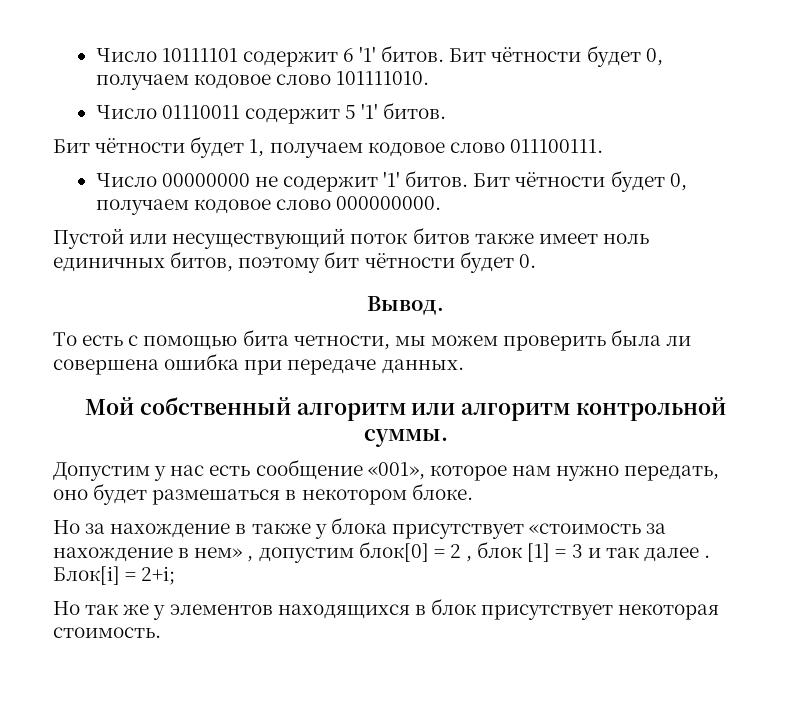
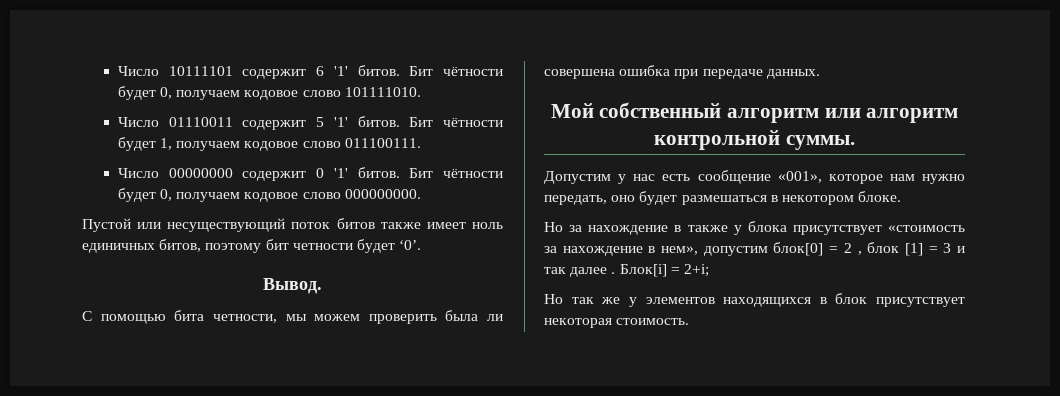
- Число 01110011 содержит 5 '1' битов.
- Бит чётности будет 1, получаем кодовое слово 011100111.
+ Число 01110011 содержит 5 '1' битов. Бит чётности будет 1, получаем кодовое слово 011100111.
- Число 00000000 не содержит '1' битов.
+ Число 00000000 содержит 0 '1' битов.
- Пустой или несуществующий поток битов также имеет ноль единичных битов, поэтому бит чётности будет 0.
+ Пустой или несуществующий поток битов также имеет ноль единичных битов, поэтому бит четности будет ‘0’.
  Вывод.
- То есть с помощью бита четности, мы можем проверить была ли совершена ошибка при передаче данных.
+ C помощью бита четности, мы можем проверить была ли совершена ошибка при передаче данных.
- Но за нахождение в также у блока присутствует «стоимость за нахождение в нем» , допустим блок[0] = 2 , блок [1] = 3 и так далее .
+ Но за нахождение в также у блока присутствует «стоимость за нахождение в нем», допустим блок[0] = 2 , блок [1] = 3 и так далее .

